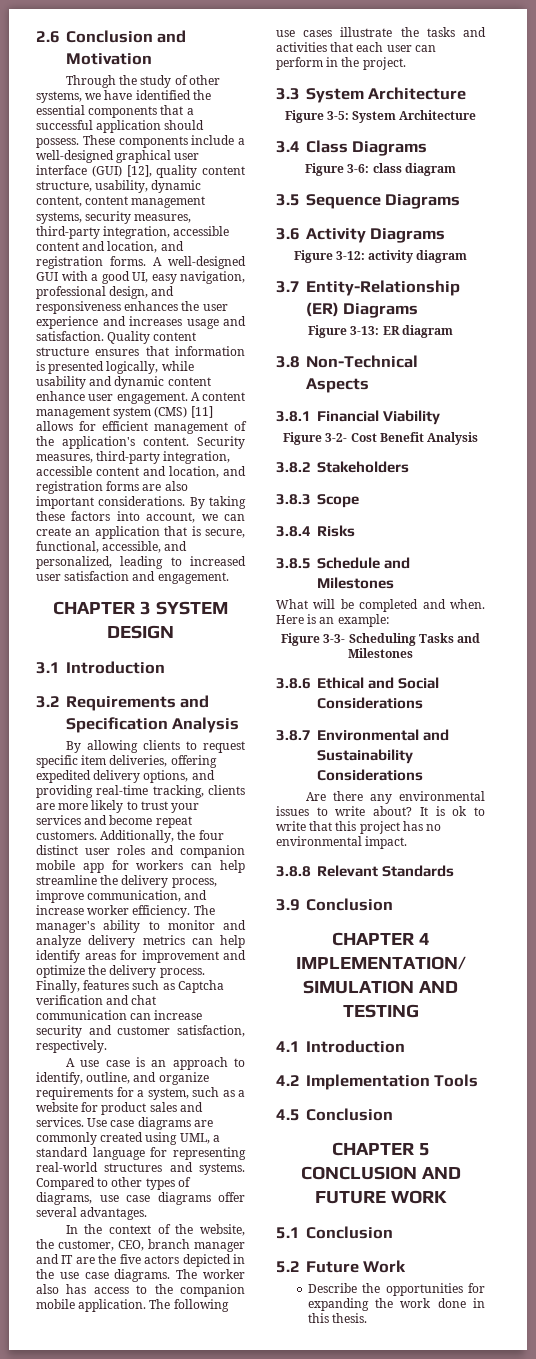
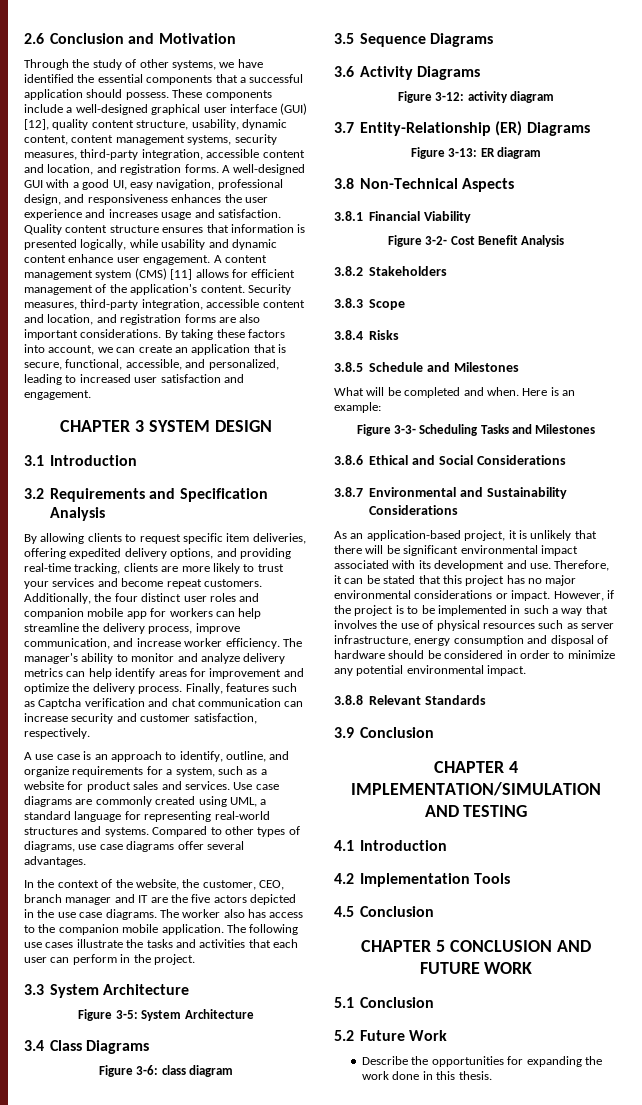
- Are there any environmental issues to write about? It is ok to write that this project has no environmental impact.
+ As an application-based project, it is unlikely that there will be significant environmental impact associated with its development and use. Therefore, it can be stated that this project has no major environmental considerations or impact. However, if the project is to be implemented in such a way that involves the use of physical resources such as server infrastructure, energy consumption and disposal of hardware should be considered in order to minimize any potential environmental impact.

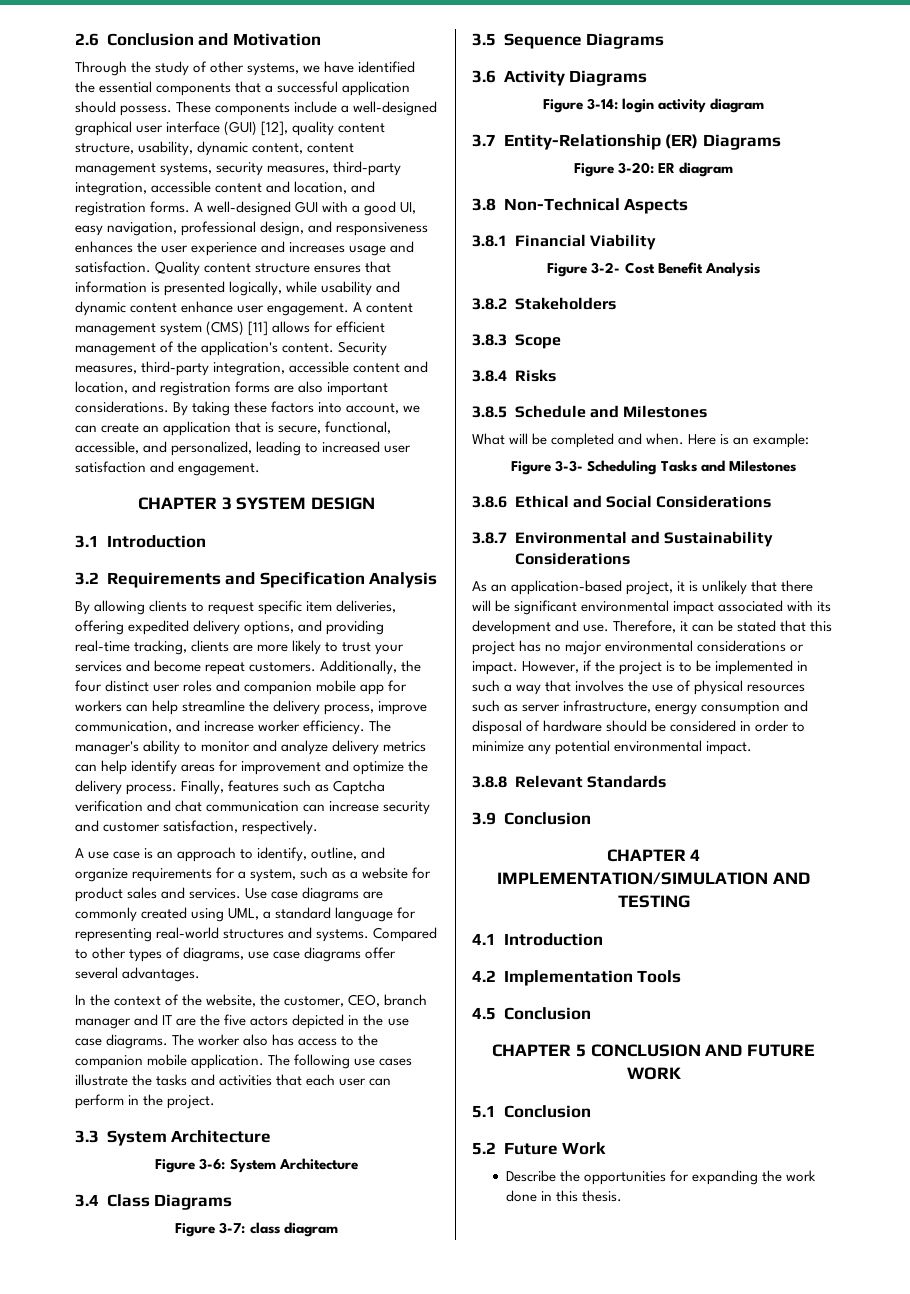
- Figure 3-5: System Architecture
+ Figure 3-6: System Architecture
- Figure 3-6: class diagram
+ Figure 3-7: class diagram
- Figure 3-12: activity diagram
+ Figure 3-14: login activity diagram
- Figure 3-13: ER diagram
+ Figure 3-20: ER diagram

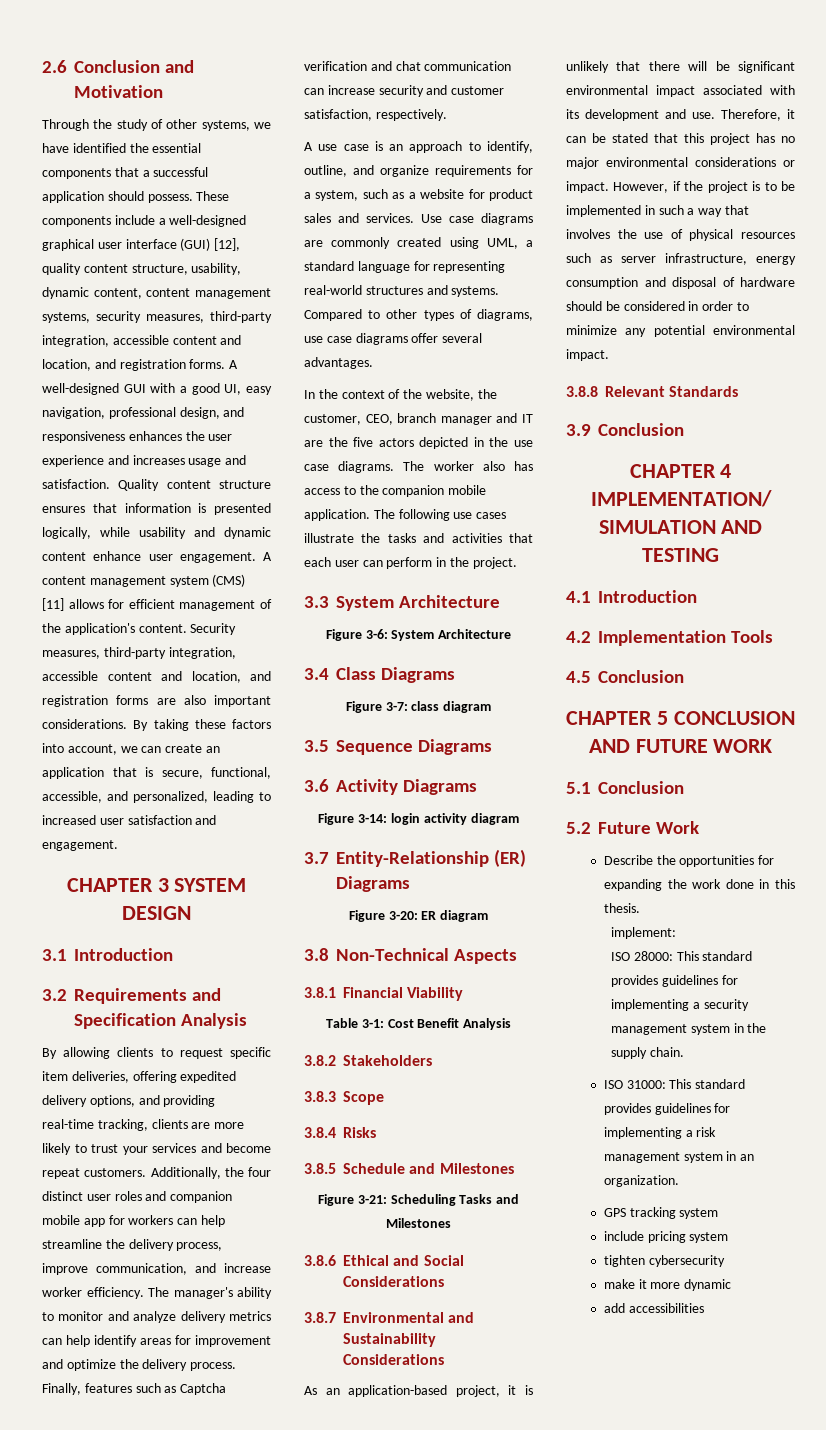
- Figure 3-2- Cost Benefit Analysis
+ Table 3-1: Cost Benefit Analysis
- What will be completed and when. Here is an example:
- Figure 3-3- Scheduling Tasks and Milestones
+ Figure 3-21: Scheduling Tasks and Milestones
+ implement:
+ ISO 28000: This standard provides guidelines for implementing a security management system in the supply chain.
+ ISO 31000: This standard provides guidelines for implementing a risk management system in an organization.
+ GPS tracking system
+ include pricing system
+ tighten cybersecurity
+ make it more dynamic
+ add accessibilities

